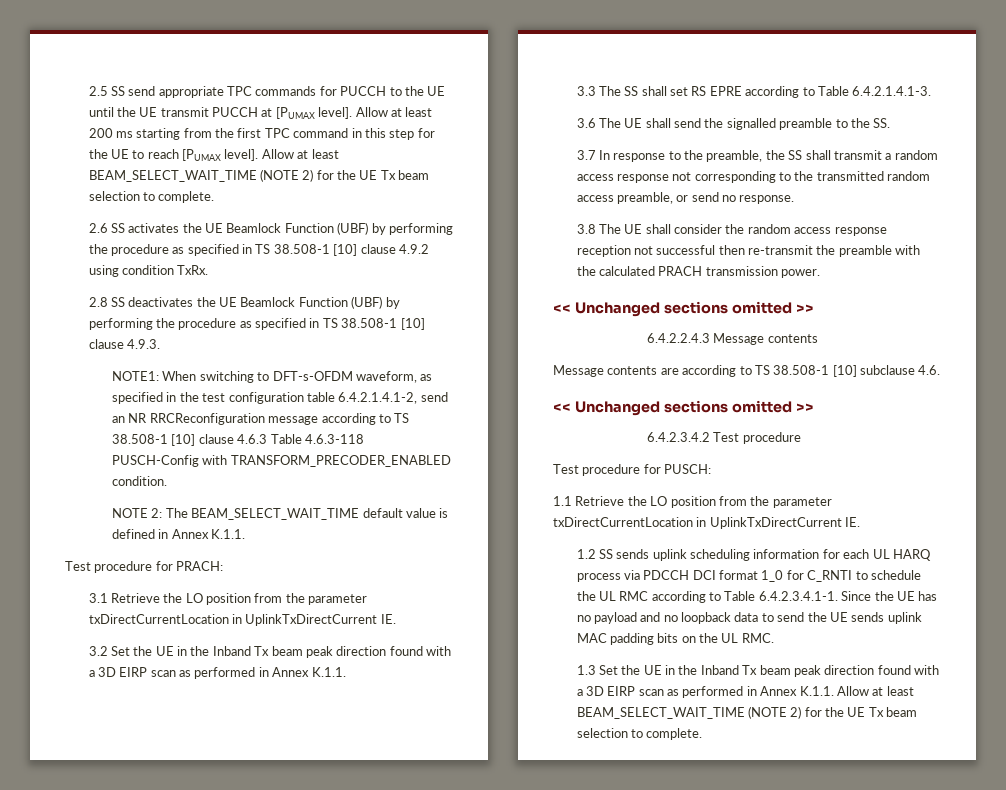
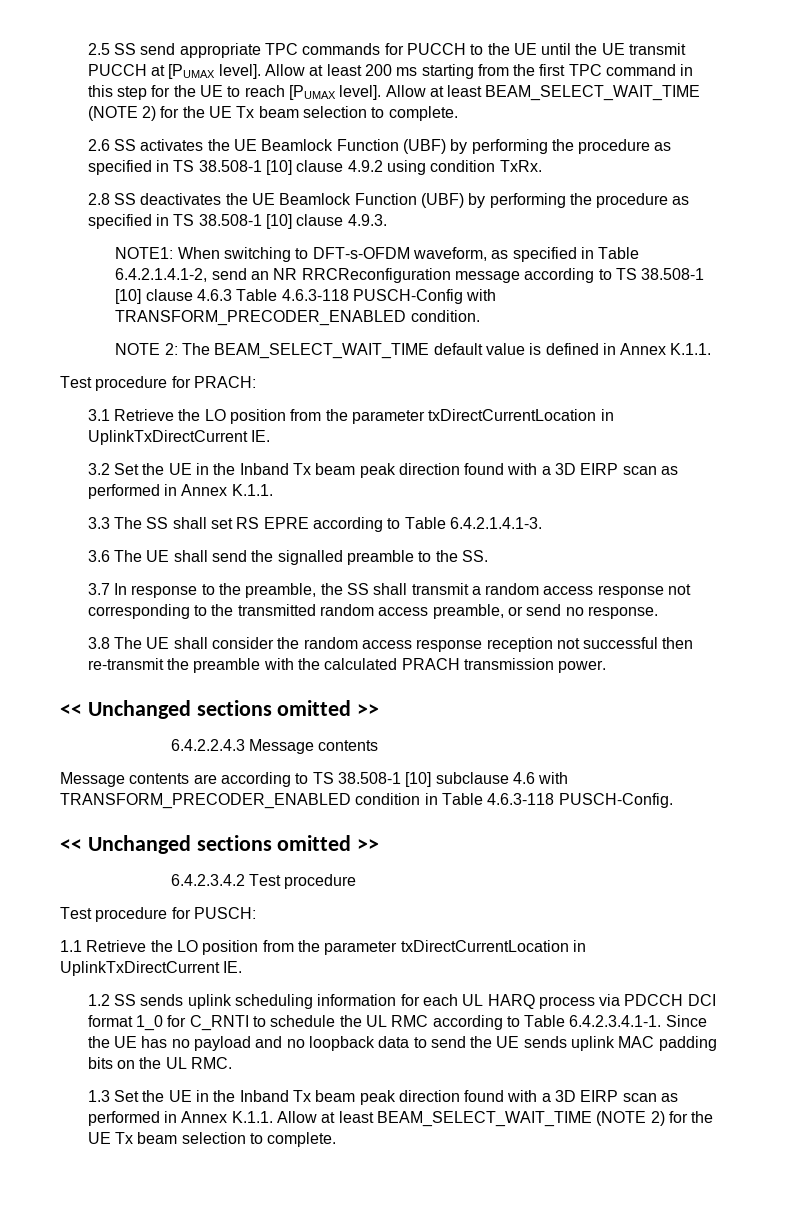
- NOTE1: When switching to DFT-s-OFDM waveform, as specified in the test configuration table 6.4.2.1.4.1-2, send an NR RRCReconfiguration message according to TS 38.508-1 [10] clause 4.6.3 Table 4.6.3-118 PUSCH-Config with TRANSFORM_PRECODER_ENABLED condition.
+ NOTE1: When switching to DFT-s-OFDM waveform, as specified in Table 6.4.2.1.4.1-2, send an NR RRCReconfiguration message according to TS 38.508-1 [10] clause 4.6.3 Table 4.6.3-118 PUSCH-Config with TRANSFORM_PRECODER_ENABLED condition.
- Message contents are according to TS 38.508-1 [10] subclause 4.6.
+ Message contents are according to TS 38.508-1 [10] subclause 4.6 with TRANSFORM_PRECODER_ENABLED condition in Table 4.6.3-118 PUSCH-Config.

